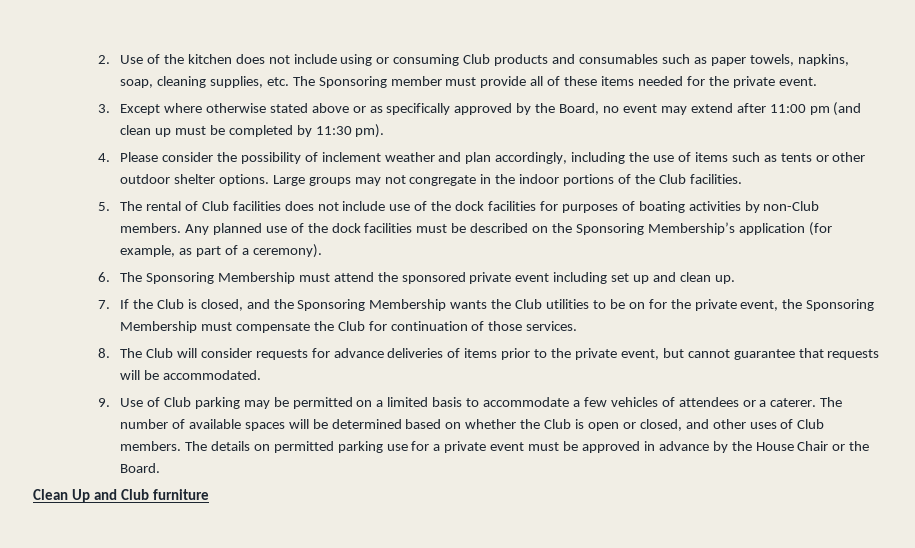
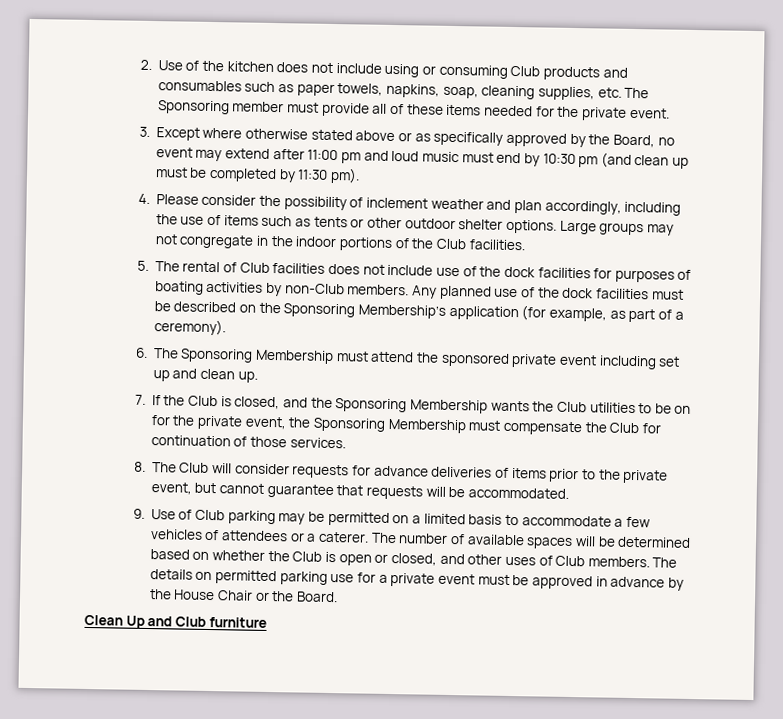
- 3. Except where otherwise stated above or as specifically approved by the Board, no event may extend after 11:00 pm (and clean up must be completed by 11:30 pm).
+ 3. Except where otherwise stated above or as specifically approved by the Board, no event may extend after 11:00 pm and loud music must end by 10:30 pm (and clean up must be completed by 11:30 pm).

